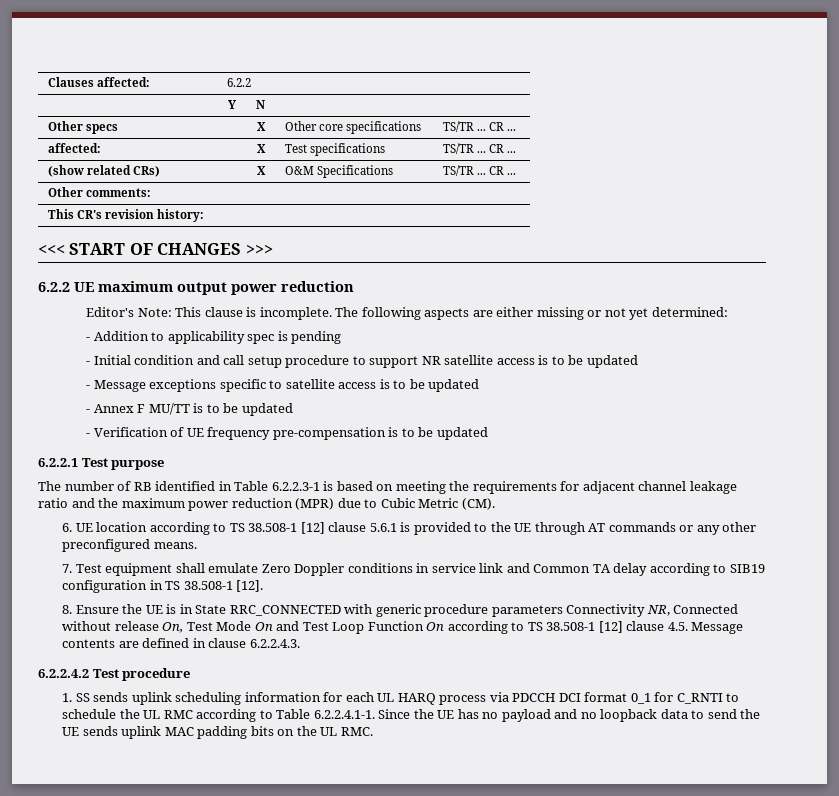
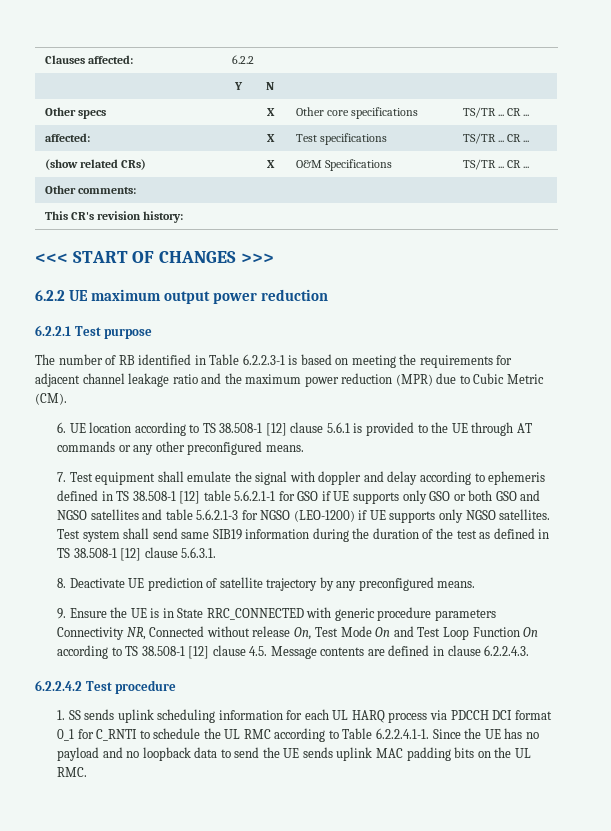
- Editor's Note: This clause is incomplete. The following aspects are either missing or not yet determined:
- - Addition to applicability spec is pending
- - Initial condition and call setup procedure to support NR satellite access is to be updated
- - Message exceptions specific to satellite access is to be updated
- - Annex F MU/TT is to be updated
- - Verification of UE frequency pre-compensation is to be updated
- 7. Test equipment shall emulate Zero Doppler conditions in service link and Common TA delay according to SIB19 configuration in TS 38.508-1 [12].
- 8. Ensure the UE is in State RRC_CONNECTED with generic procedure parameters Connectivity NR, Connected without release On, Test Mode On and Test Loop Function On according to TS 38.508-1 [12] clause 4.5. Message contents are defined in clause 6.2.2.4.3.
+ 7. Test equipment shall emulate the signal with doppler and delay according to ephemeris defined in TS 38.508-1 [12] table 5.6.2.1-1 for GSO if UE supports only GSO or both GSO and NGSO satellites and table 5.6.2.1-3 for NGSO (LEO-1200) if UE supports only NGSO satellites. Test system shall send same SIB19 information during the duration of the test as defined in TS 38.508-1 [12] clause 5.6.3.1.
+ 8. Deactivate UE prediction of satellite trajectory by any preconfigured means.
+ 9. Ensure the UE is in State RRC_CONNECTED with generic procedure parameters Connectivity NR, Connected without release On, Test Mode On and Test Loop Function On according to TS 38.508-1 [12] clause 4.5. Message contents are defined in clause 6.2.2.4.3.

